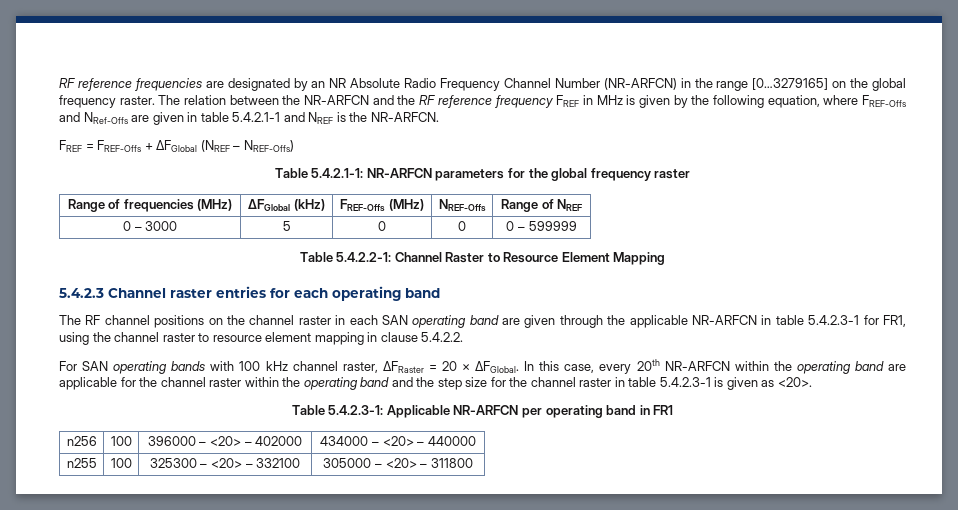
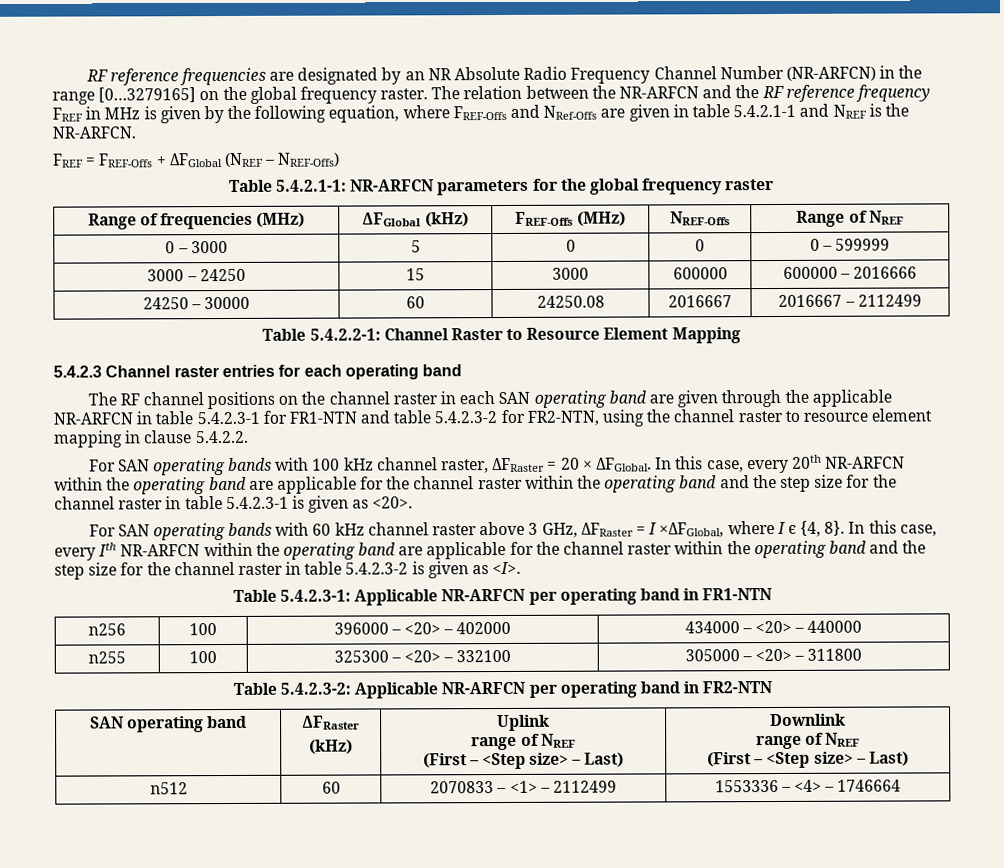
+ 3000 – 24250 | 15 | 3000 | 600000 | 600000 – 2016666
+ 24250 – 30000 | 60 | 24250.08 | 2016667 | 2016667 – 2112499
- The RF channel positions on the channel raster in each SAN operating band are given through the applicable NR-ARFCN in table 5.4.2.3-1 for FR1, using the channel raster to resource element mapping in clause 5.4.2.2.
+ The RF channel positions on the channel raster in each SAN operating band are given through the applicable NR-ARFCN in table 5.4.2.3-1 for FR1-NTN and table 5.4.2.3-2 for FR2-NTN, using the channel raster to resource element mapping in clause 5.4.2.2.
+ For SAN operating bands with 60 kHz channel raster above 3 GHz, ΔFRaster = I ×ΔFGlobal, where I ϵ {4, 8}. In this case, every Ith NR-ARFCN within the operating band are applicable for the channel raster within the operating band and the step size for the channel raster in table 5.4.2.3-2 is given as <I>.
- Table 5.4.2.3-1: Applicable NR-ARFCN per operating band in FR1
+ Table 5.4.2.3-1: Applicable NR-ARFCN per operating band in FR1-NTN
+ Table 5.4.2.3-2: Applicable NR-ARFCN per operating band in FR2-NTN
+ SAN operating band | ΔFRaster
+ (kHz) | Uplink
+ range of NREF
+ (First – <Step size> – Last) | Downlink
+ range of NREF
+ (First – <Step size> – Last)
+ n512 | 60 | 2070833 – <1> – 2112499 | 1553336 – <4> – 1746664

